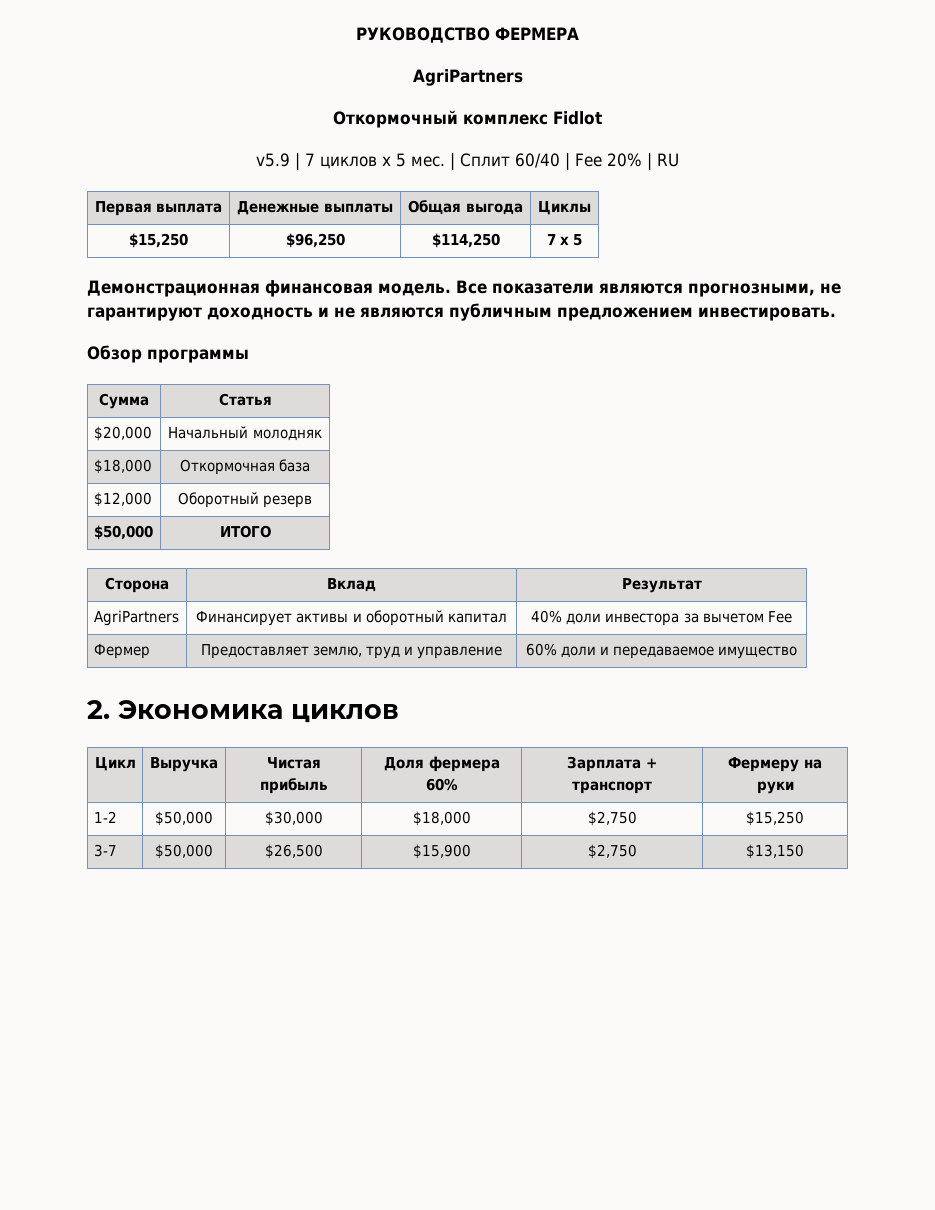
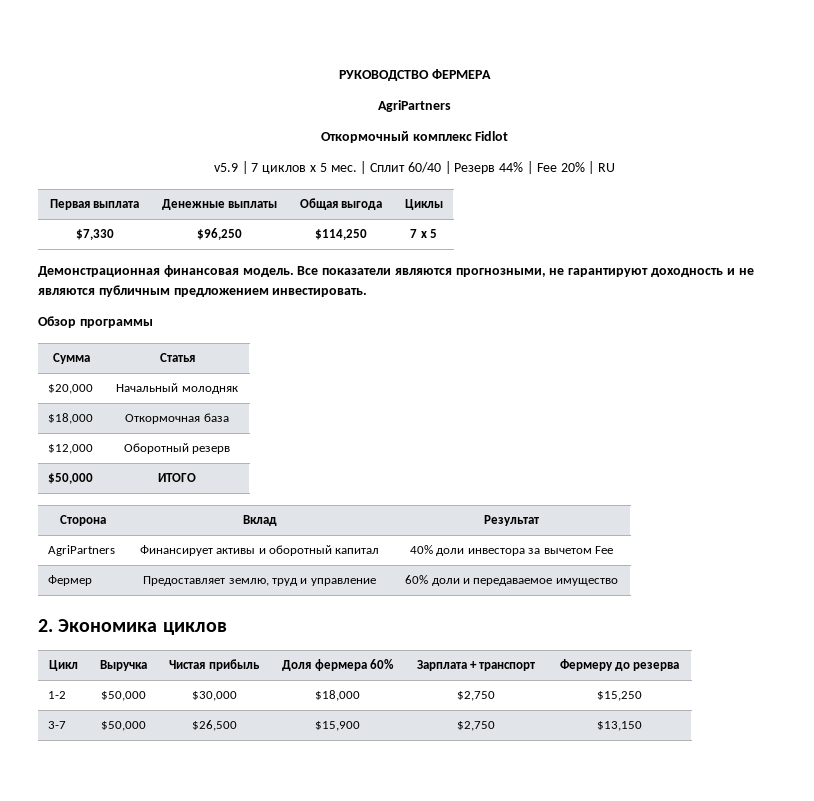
- | Сплит 60/40 | Fee 20% | RU
+ | Сплит 60/40 | Резерв 44% | Fee 20% | RU
- $15,250 | $96,250 | $114,250 | 7 x 5
+ $7,330 | $96,250 | $114,250 | 7 x 5
- Цикл | Выручка | Чистая прибыль | Доля фермера 60% | Зарплата + транспорт | Фермеру на руки
+ Цикл | Выручка | Чистая прибыль | Доля фермера 60% | Зарплата + транспорт | Фермеру до резерва

